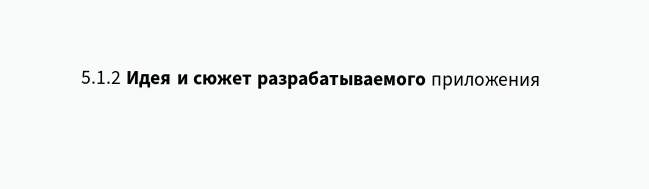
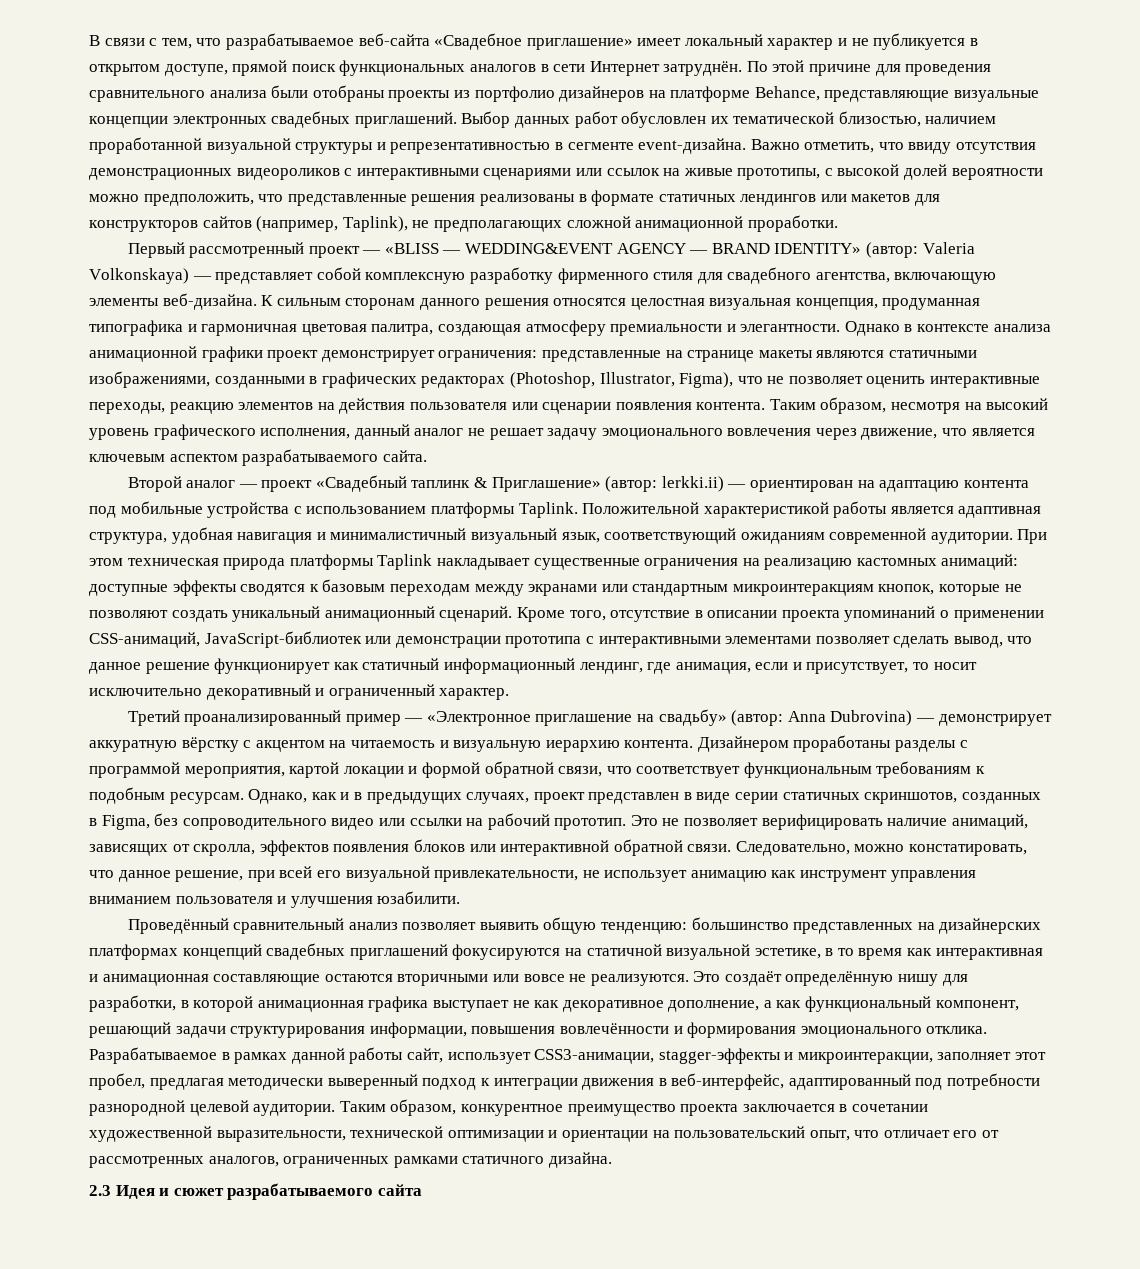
- 5.1.2 Идея и сюжет разрабатываемого приложения
+ В связи с тем, что разрабатываемое веб-сайта «Свадебное приглашение» имеет локальный характер и не публикуется в открытом доступе, прямой поиск функциональных аналогов в сети Интернет затруднён. По этой причине для проведения сравнительного анализа были отобраны проекты из портфолио дизайнеров на платформе Behance, представляющие визуальные концепции электронных свадебных приглашений. Выбор данных работ обусловлен их тематической близостью, наличием проработанной визуальной структуры и репрезентативностью в сегменте event-дизайна. Важно отметить, что ввиду отсутствия демонстрационных видеороликов с интерактивными сценариями или ссылок на живые прототипы, с высокой долей вероятности можно предположить, что представленные решения реализованы в формате статичных лендингов или макетов для конструкторов сайтов (например, Taplink), не предполагающих сложной анимационной проработки.
+ Первый рассмотренный проект — «BLISS — WEDDING&EVENT AGENCY — BRAND IDENTITY» (автор: Valeria Volkonskaya) — представляет собой комплексную разработку фирменного стиля для свадебного агентства, включающую элементы веб-дизайна. К сильным сторонам данного решения относятся целостная визуальная концепция, продуманная типографика и гармоничная цветовая палитра, создающая атмосферу премиальности и элегантности. Однако в контексте анализа анимационной графики проект демонстрирует ограничения: представленные на странице макеты являются статичными изображениями, созданными в графических редакторах (Photoshop, Illustrator, Figma), что не позволяет оценить интерактивные переходы, реакцию элементов на действия пользователя или сценарии появления контента. Таким образом, несмотря на высокий уровень графического исполнения, данный аналог не решает задачу эмоционального вовлечения через движение, что является ключевым аспектом разрабатываемого сайта.
+ Второй аналог — проект «Свадебный таплинк & Приглашение» (автор: lerkki.ii) — ориентирован на адаптацию контента под мобильные устройства с использованием платформы Taplink. Положительной характеристикой работы является адаптивная структура, удобная навигация и минималистичный визуальный язык, соответствующий ожиданиям современной аудитории. При этом техническая природа платформы Taplink накладывает существенные ограничения на реализацию кастомных анимаций: доступные эффекты сводятся к базовым переходам между экранами или стандартным микроинтеракциям кнопок, которые не позволяют создать уникальный анимационный сценарий. Кроме того, отсутствие в описании проекта упоминаний о применении CSS-анимаций, JavaScript-библиотек или демонстрации прототипа с интерактивными элементами позволяет сделать вывод, что данное решение функционирует как статичный информационный лендинг, где анимация, если и присутствует, то носит исключительно декоративный и ограниченный характер.
+ Третий проанализированный пример — «Электронное приглашение на свадьбу» (автор: Anna Dubrovina) — демонстрирует аккуратную вёрстку с акцентом на читаемость и визуальную иерархию контента. Дизайнером проработаны разделы с программой мероприятия, картой локации и формой обратной связи, что соответствует функциональным требованиям к подобным ресурсам. Однако, как и в предыдущих случаях, проект представлен в виде серии статичных скриншотов, созданных в Figma, без сопроводительного видео или ссылки на рабочий прототип. Это не позволяет верифицировать наличие анимаций, зависящих от скролла, эффектов появления блоков или интерактивной обратной связи. Следовательно, можно констатировать, что данное решение, при всей его визуальной привлекательности, не использует анимацию как инструмент управления вниманием пользователя и улучшения юзабилити.
+ Проведённый сравнительный анализ позволяет выявить общую тенденцию: большинство представленных на дизайнерских платформах концепций свадебных приглашений фокусируются на статичной визуальной эстетике, в то время как интерактивная и анимационная составляющие остаются вторичными или вовсе не реализуются. Это создаёт определённую нишу для разработки, в которой анимационная графика выступает не как декоративное дополнение, а как функциональный компонент, решающий задачи структурирования информации, повышения вовлечённости и формирования эмоционального отклика. Разрабатываемое в рамках данной работы сайт, использует CSS3-анимации, stagger-эффекты и микроинтеракции, заполняет этот пробел, предлагая методически выверенный подход к интеграции движения в веб-интерфейс, адаптированный под потребности разнородной целевой аудитории. Таким образом, конкурентное преимущество проекта заключается в сочетании художественной выразительности, технической оптимизации и ориентации на пользовательский опыт, что отличает его от рассмотренных аналогов, ограниченных рамками статичного дизайна.
+ 2.3 Идея и сюжет разрабатываемого сайта

